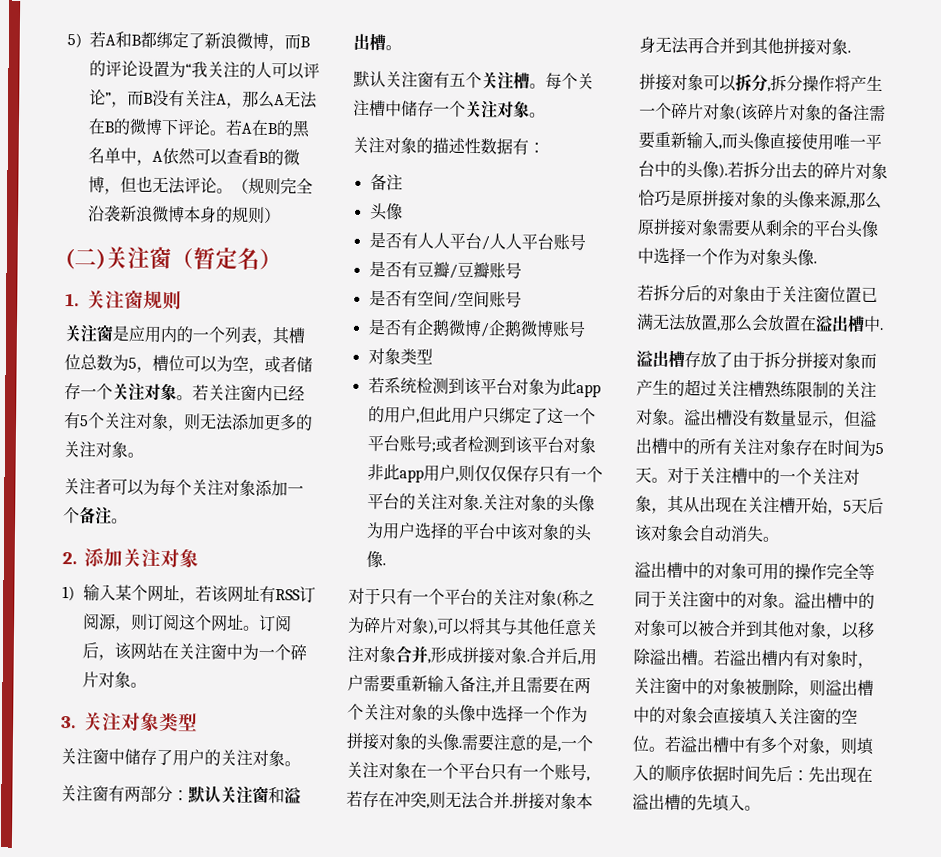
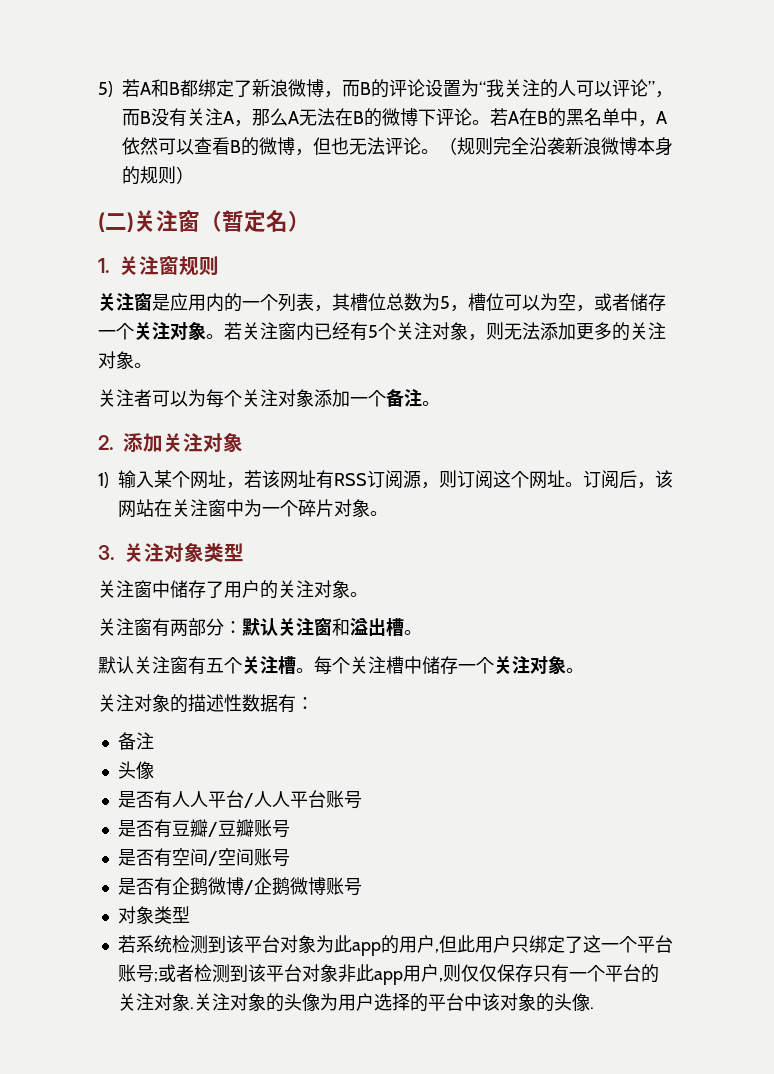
- 对于只有一个平台的关注对象(称之为碎片对象),可以将其与其他任意关注对象合并,形成拼接对象.合并后,用户需要重新输入备注,并且需要在两个关注对象的头像中选择一个作为拼接对象的头像.需要注意的是,一个关注对象在一个平台只有一个账号,若存在冲突,则无法合并.拼接对象本身无法再合并到其他拼接对象.
- 拼接对象可以拆分,拆分操作将产生一个碎片对象(该碎片对象的备注需要重新输入,而头像直接使用唯一平台中的头像).若拆分出去的碎片对象恰巧是原拼接对象的头像来源,那么原拼接对象需要从剩余的平台头像中选择一个作为对象头像.
- 若拆分后的对象由于关注窗位置已满无法放置,那么会放置在溢出槽中.
- 溢出槽存放了由于拆分拼接对象而产生的超过关注槽熟练限制的关注对象。溢出槽没有数量显示，但溢出槽中的所有关注对象存在时间为5天。对于关注槽中的一个关注对象，其从出现在关注槽开始，5天后该对象会自动消失。
- 溢出槽中的对象可用的操作完全等同于关注窗中的对象。溢出槽中的对象可以被合并到其他对象，以移除溢出槽。若溢出槽内有对象时，关注窗中的对象被删除，则溢出槽中的对象会直接填入关注窗的空位。若溢出槽中有多个对象，则填入的顺序依据时间先后：先出现在溢出槽的先填入。

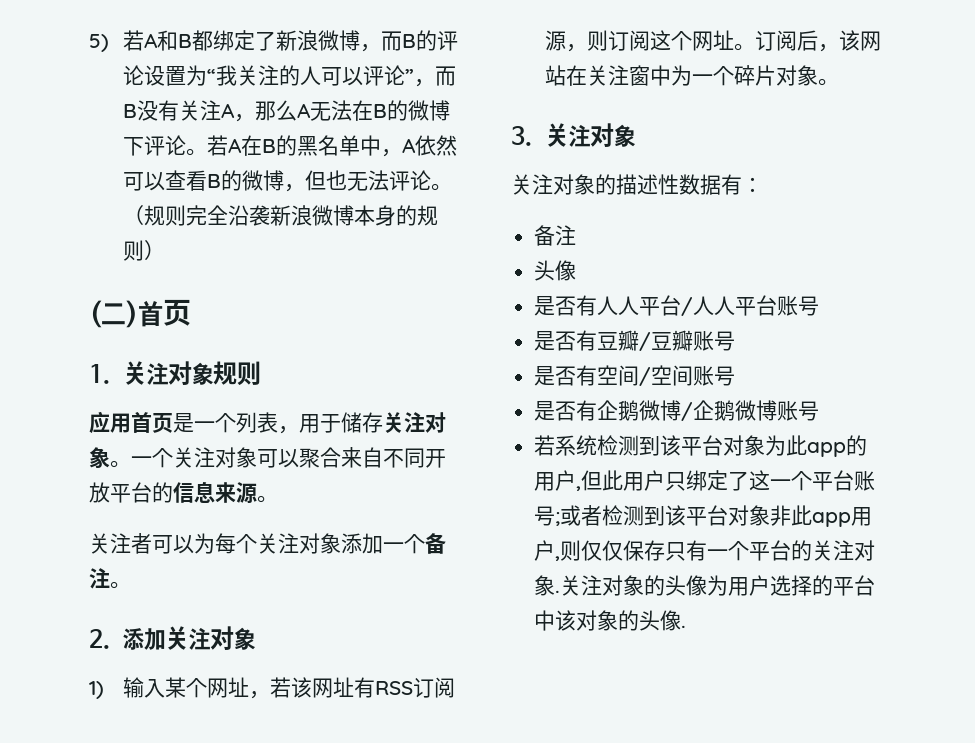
- (二)关注窗（暂定名）
+ (二)首页
- 1.关注窗规则
+ 1.关注对象规则
- 关注窗是应用内的一个列表，其槽位总数为5，槽位可以为空，或者储存一个关注对象。若关注窗内已经有5个关注对象，则无法添加更多的关注对象。
+ 应用首页是一个列表，用于储存关注对象。一个关注对象可以聚合来自不同开放平台的信息来源。
- 3.关注对象类型
- 关注窗中储存了用户的关注对象。
- 关注窗有两部分：默认关注窗和溢出槽。
- 默认关注窗有五个关注槽。每个关注槽中储存一个关注对象。
+ 3.关注对象
  是否有企鹅微博/企鹅微博账号
- 对象类型

